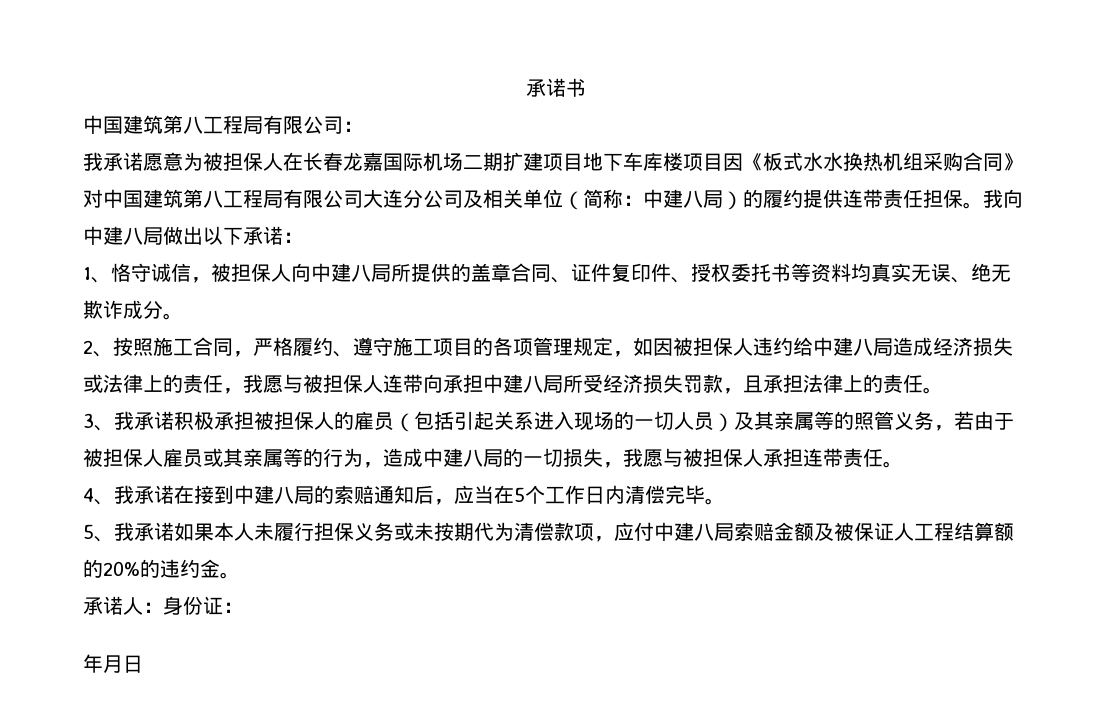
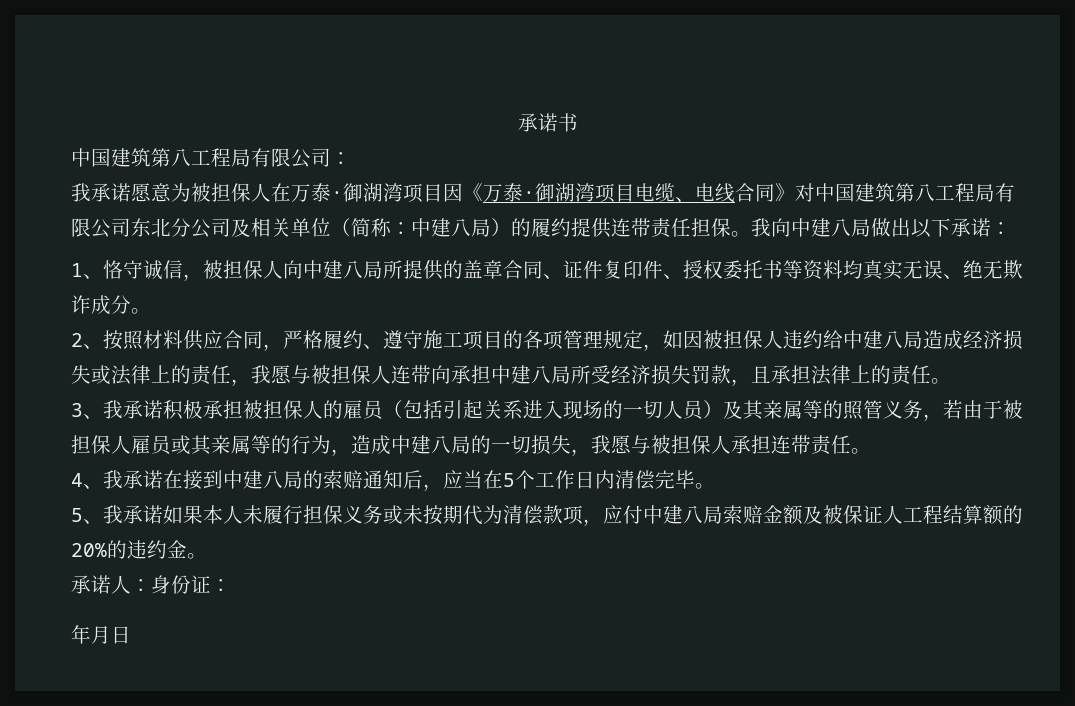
- 我承诺愿意为被担保人在长春龙嘉国际机场二期扩建项目地下车库楼项目因《板式水水换热机组采购合同》对中国建筑第八工程局有限公司大连分公司及相关单位（简称：中建八局）的履约提供连带责任担保。
+ 我承诺愿意为被担保人在万泰·御湖湾项目因《万泰·御湖湾项目电缆、电线合同》对中国建筑第八工程局有限公司东北分公司及相关单位（简称：中建八局）的履约提供连带责任担保。
- 2、按照施工合同，严格履约、遵守施工项目的各项管理规定，如因被担保人违约给中建八局造成经济损失或法律上的责任，我愿与被担保人连带向承担中建八局所受经济损失罚款，且承担法律上的责任。
+ 2、按照材料供应合同，严格履约、遵守施工项目的各项管理规定，如因被担保人违约给中建八局造成经济损失或法律上的责任，我愿与被担保人连带向承担中建八局所受经济损失罚款，且承担法律上的责任。

